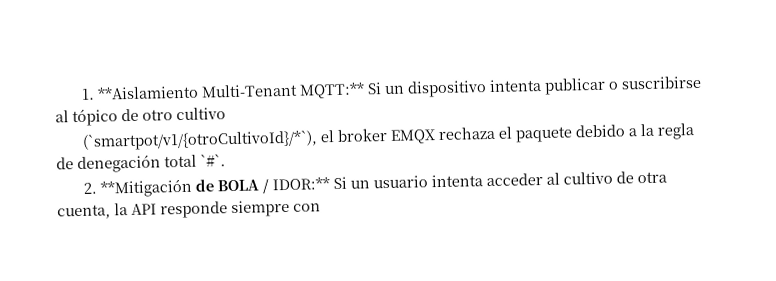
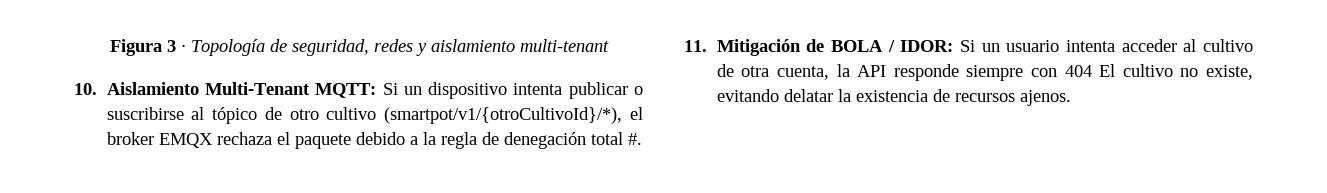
- 1. **Aislamiento Multi-Tenant MQTT:** Si un dispositivo intenta publicar o suscribirse al tópico de otro cultivo
- (`smartpot/v1/{otroCultivoId}/*`), el broker EMQX rechaza el paquete debido a la regla de denegación total `#`.
- 2. **Mitigación de BOLA / IDOR:** Si un usuario intenta acceder al cultivo de otra cuenta, la API responde siempre con
+ Figura 3 · Topología de seguridad, redes y aislamiento multi-tenant
+ 10. Aislamiento Multi-Tenant MQTT: Si un dispositivo intenta publicar o suscribirse al tópico de otro cultivo (smartpot/v1/{otroCultivoId}/*), el broker EMQX rechaza el paquete debido a la regla de denegación total #.
+ 11. Mitigación de BOLA / IDOR: Si un usuario intenta acceder al cultivo de otra cuenta, la API responde siempre con 404 El cultivo no existe, evitando delatar la existencia de recursos ajenos.

